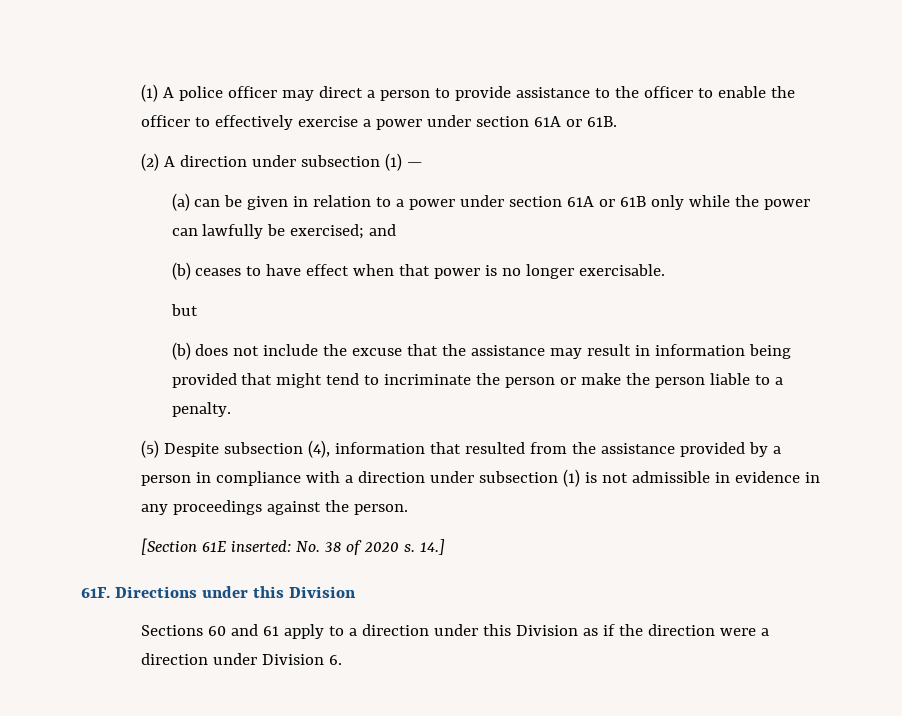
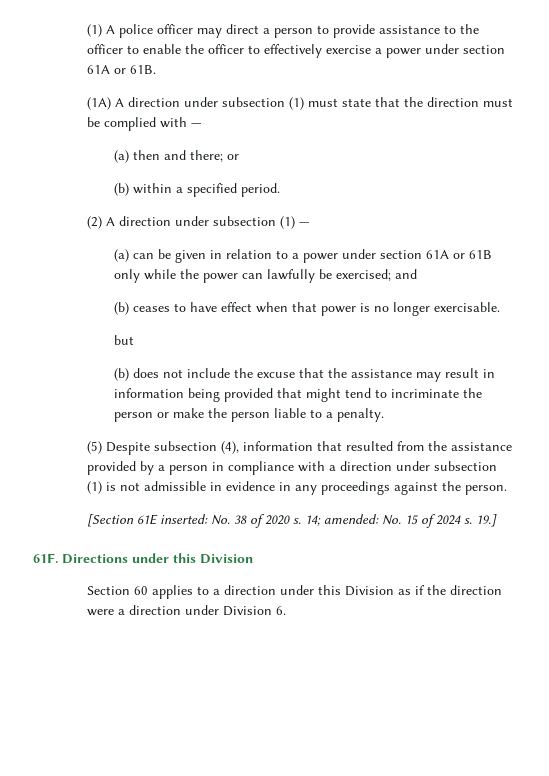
+ (1A) A direction under subsection (1) must state that the direction must be complied with —
+ (a) then and there; or
+ (b) within a specified period.
- 14.]
+ 14; amended: No. 15 of 2024 s. 19.]
- Sections 60 and 61 apply to a direction under this Division as if the direction were a direction under Division 6.
+ Section 60 applies to a direction under this Division as if the direction were a direction under Division 6.

